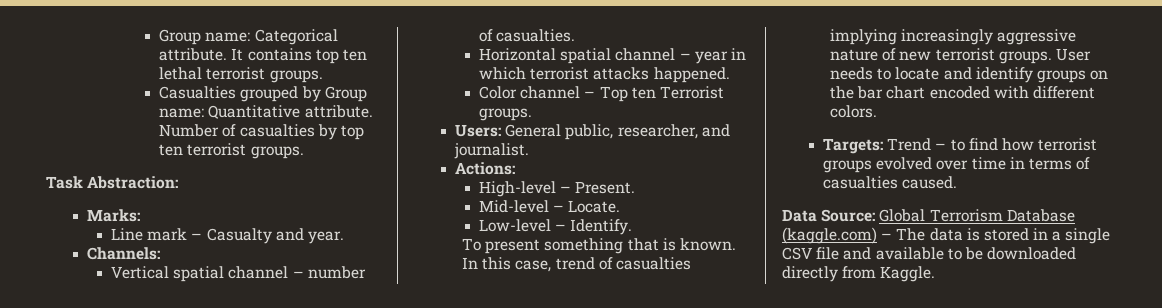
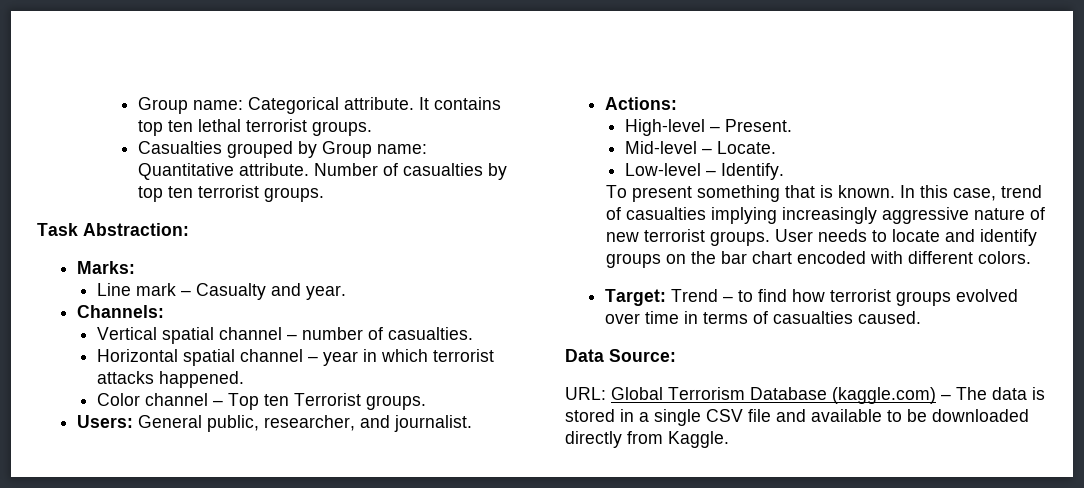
- Targets: Trend – to find how terrorist groups evolved over time in terms of casualties caused.
+ Target: Trend – to find how terrorist groups evolved over time in terms of casualties caused.
- Data Source: Global Terrorism Database (kaggle.com) – The data is stored in a single CSV file and available to be downloaded directly from Kaggle.
+ Data Source:
+ URL: Global Terrorism Database (kaggle.com) – The data is stored in a single CSV file and available to be downloaded directly from Kaggle.

